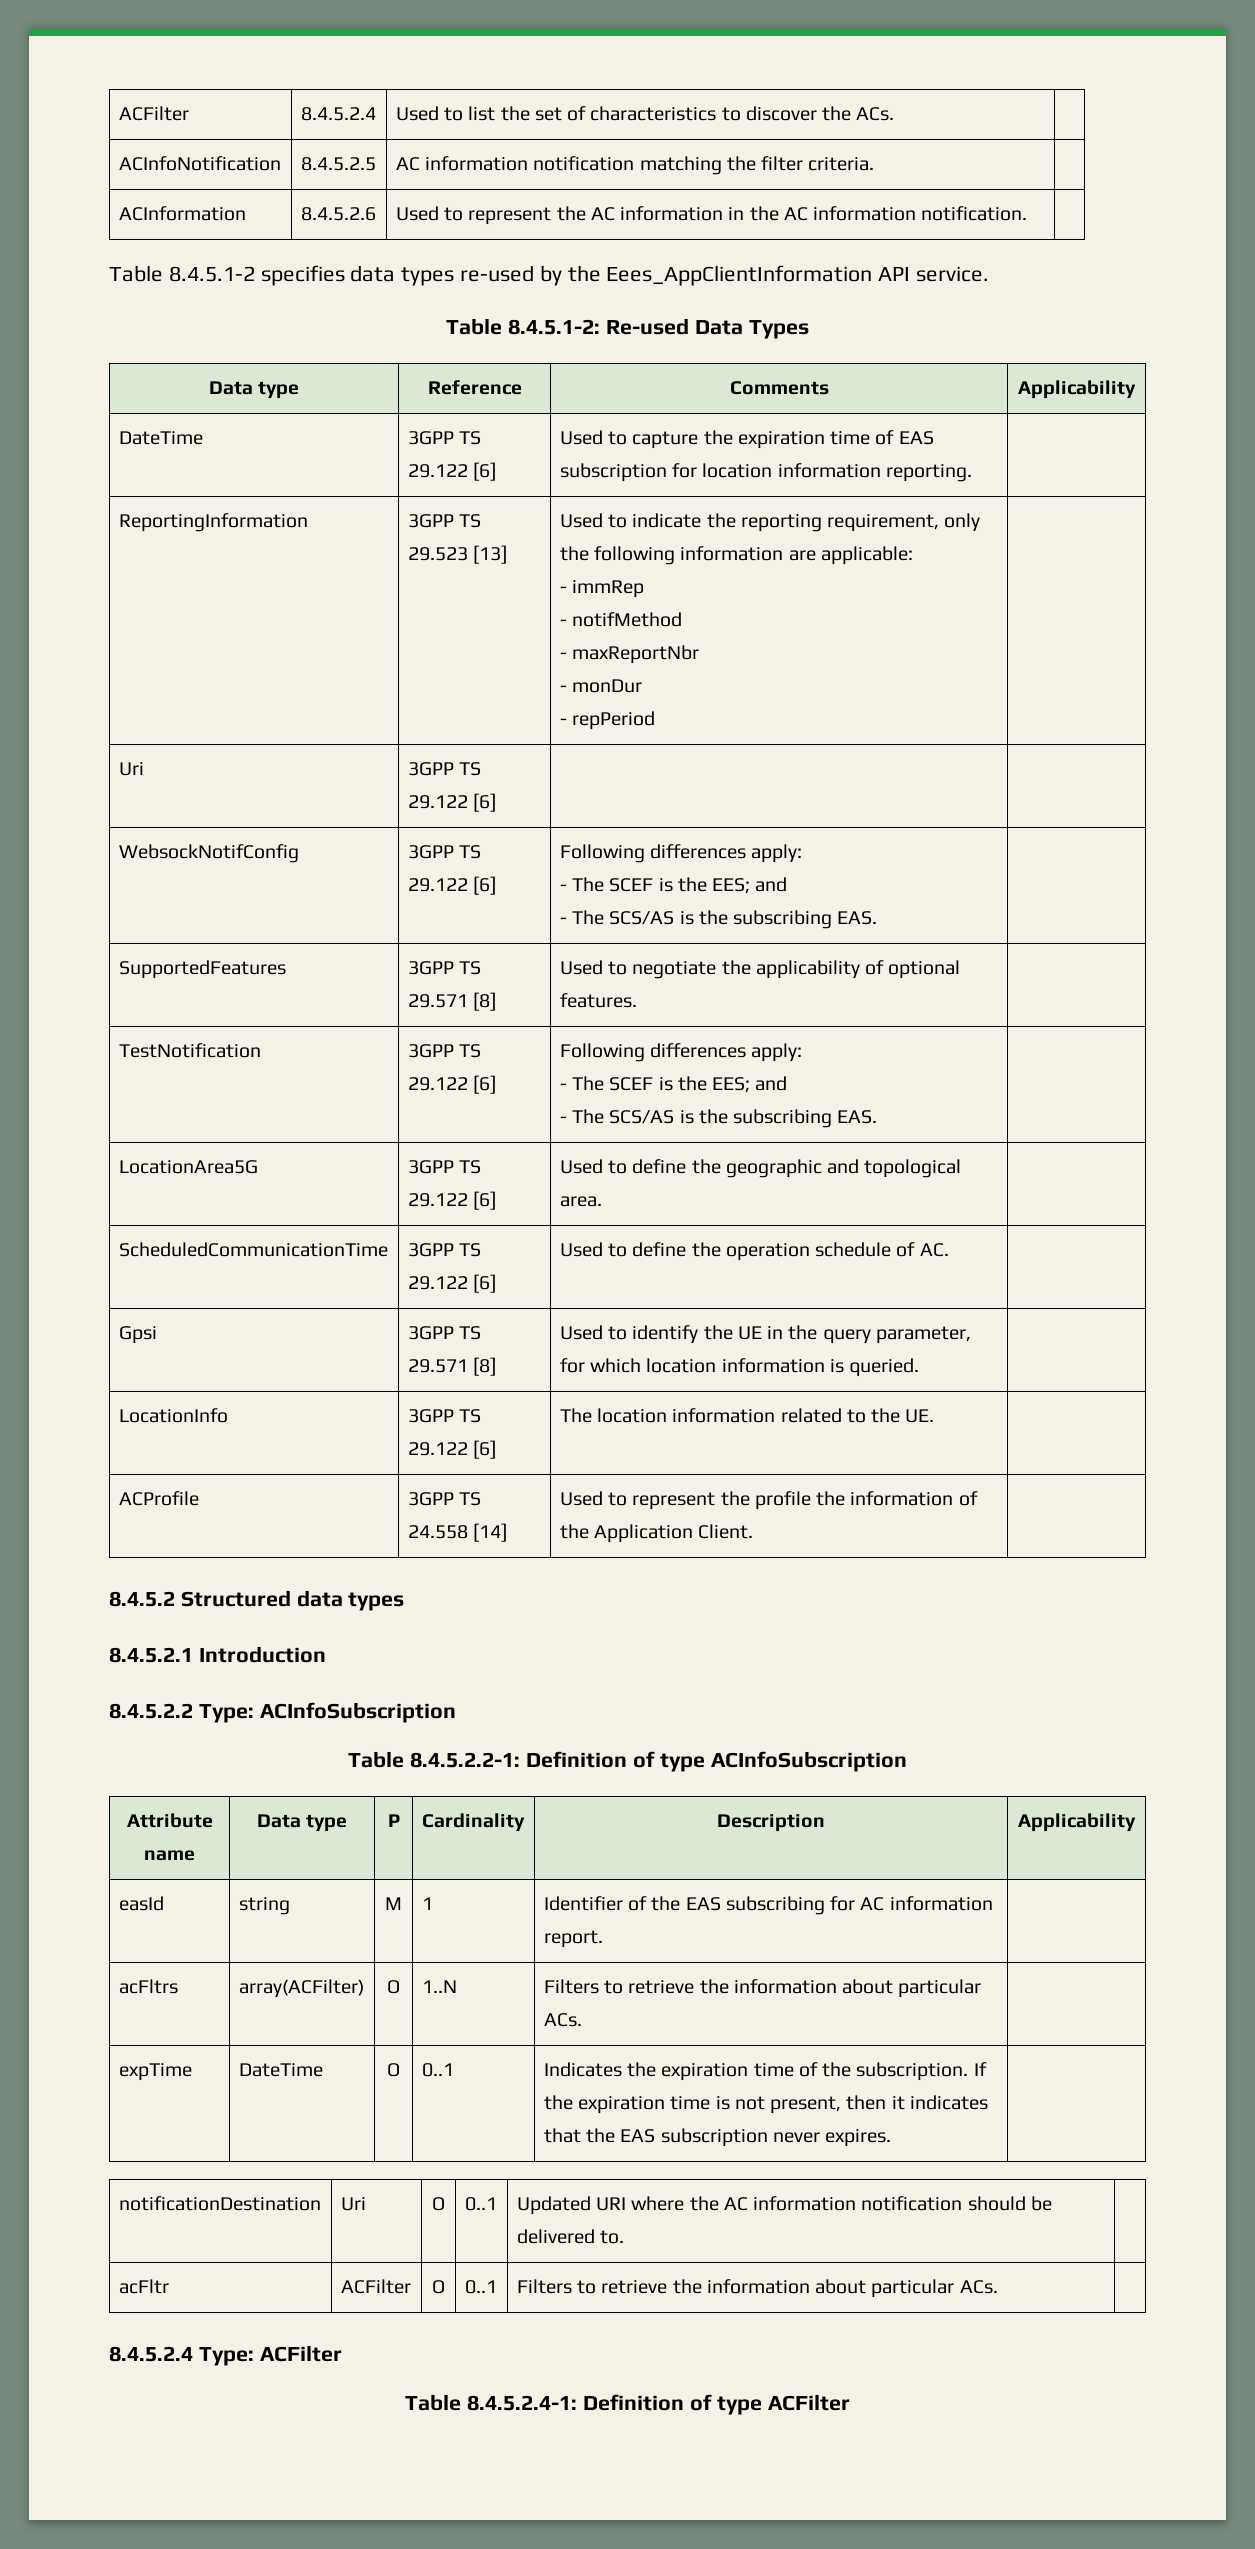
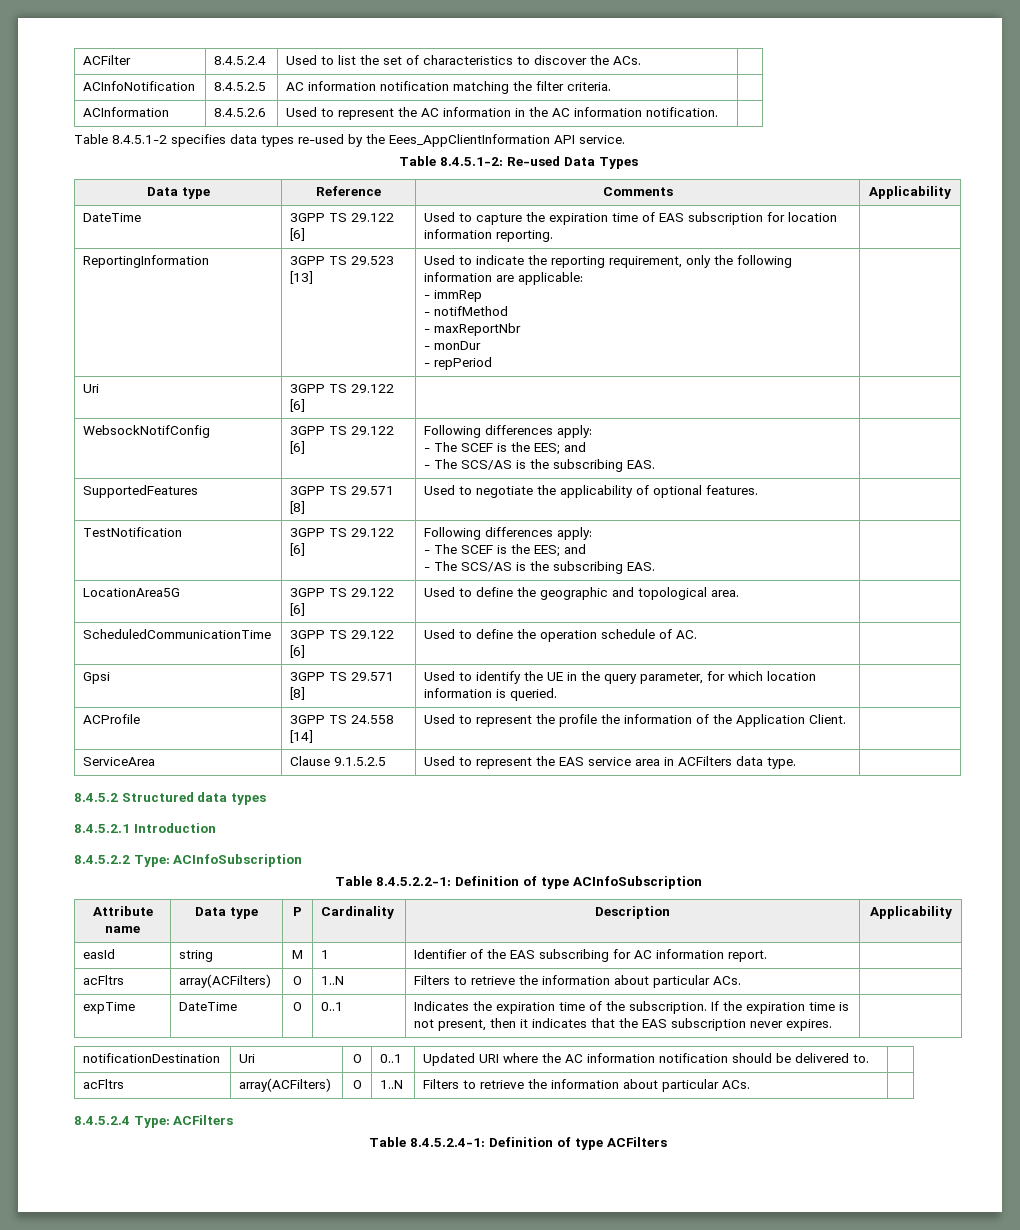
- LocationInfo | 3GPP TS 29.122 [6] | The location information related to the UE. |
+ ServiceArea | Clause 9.1.5.2.5 | Used to represent the EAS service area in ACFilters data type. |
  easId | string | M | 1 | Identifier of the EAS subscribing for AC information report. |
- acFltrs | array(ACFilter) | O | 1..N | Filters to retrieve the information about particular ACs. |
+ acFltrs | array(ACFilters) | O | 1..N | Filters to retrieve the information about particular ACs. |
  notificationDestination | Uri | O | 0..1 | Updated URI where the AC information notification should be delivered to. |
- acFltr | ACFilter | O | 0..1 | Filters to retrieve the information about particular ACs. |
+ acFltrs | array(ACFilters) | O | 1..N | Filters to retrieve the information about particular ACs. |
- 8.4.5.2.4 Type: ACFilter
+ 8.4.5.2.4 Type: ACFilters
- Table 8.4.5.2.4-1: Definition of type ACFilter
+ Table 8.4.5.2.4-1: Definition of type ACFilters

